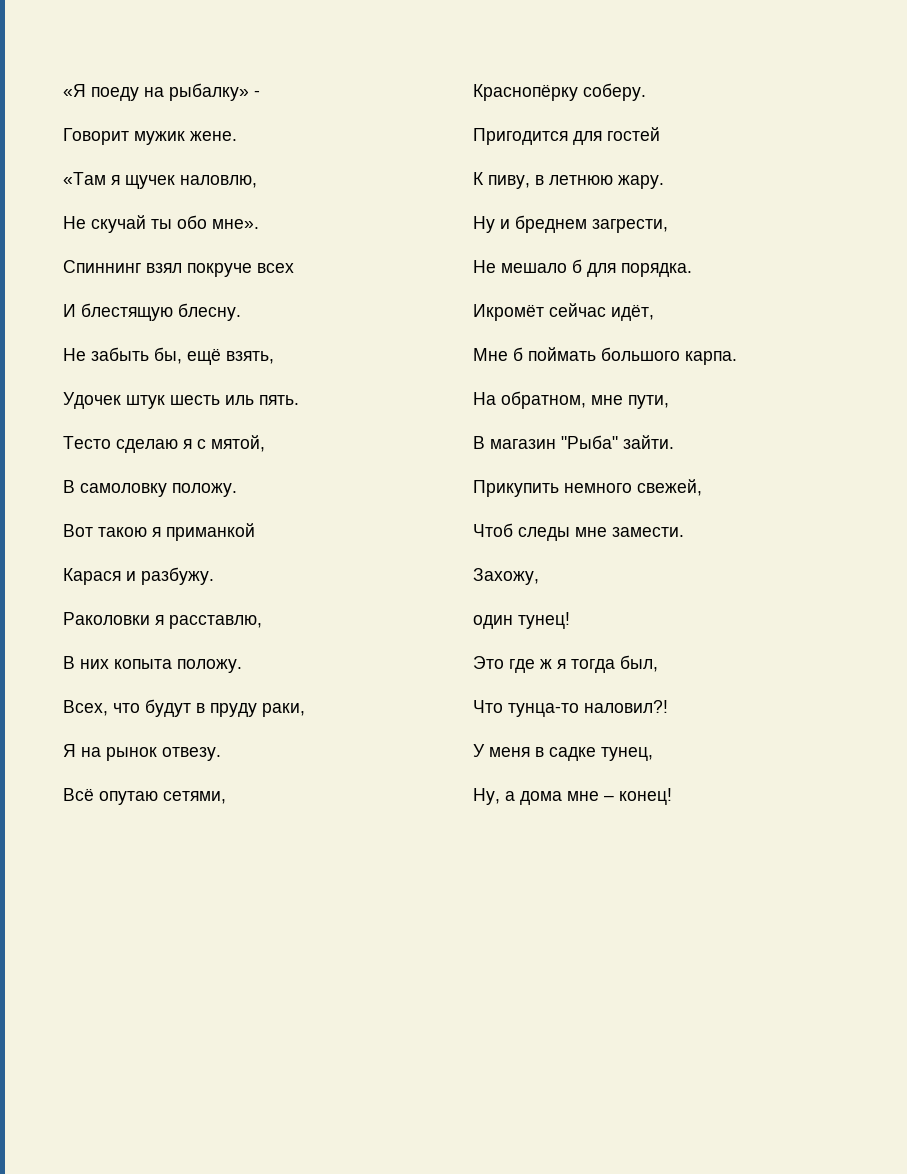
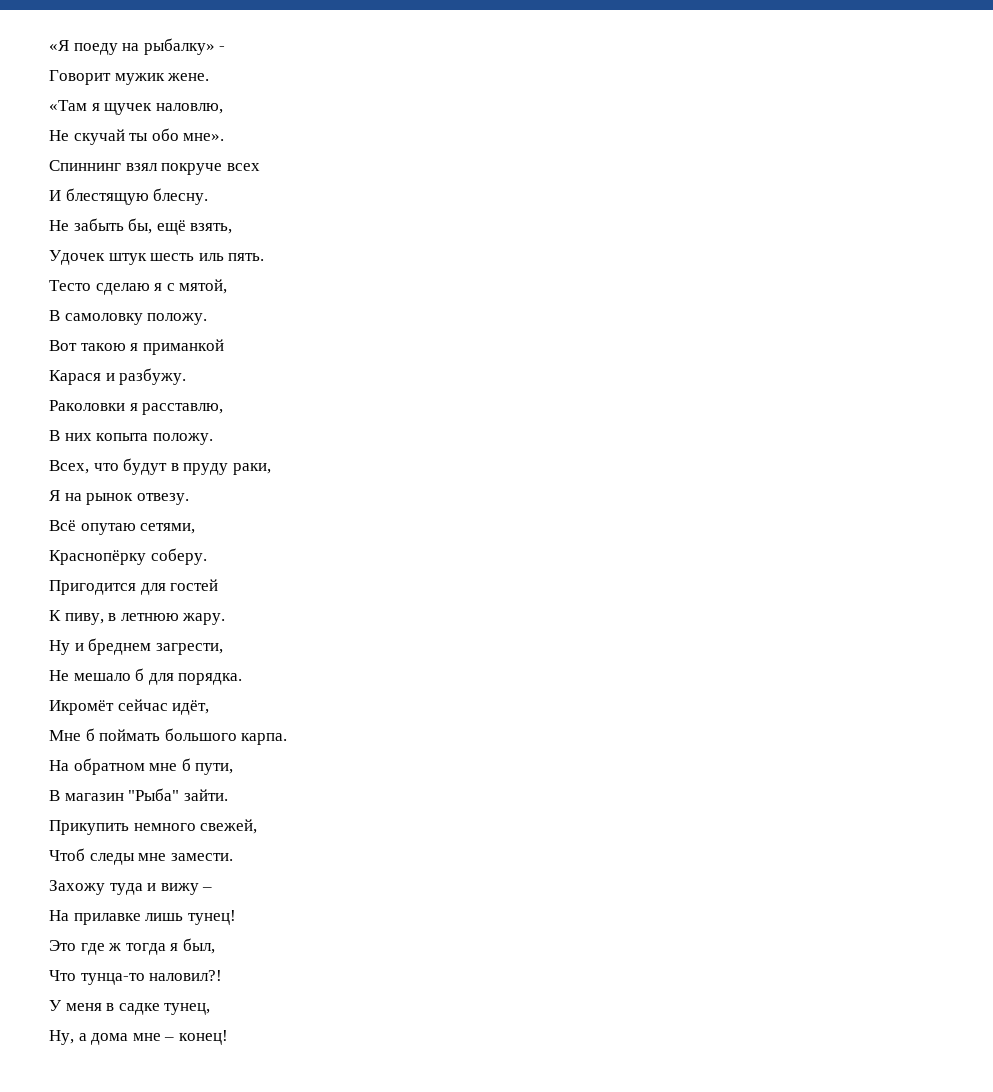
- На обратном, мне пути,
+ На обратном мне б пути,
- Захожу,
- один тунец!
+ Захожу туда и вижу –
+ На прилавке лишь тунец!
- Это где ж я тогда был,
+ Это где ж тогда я был,

